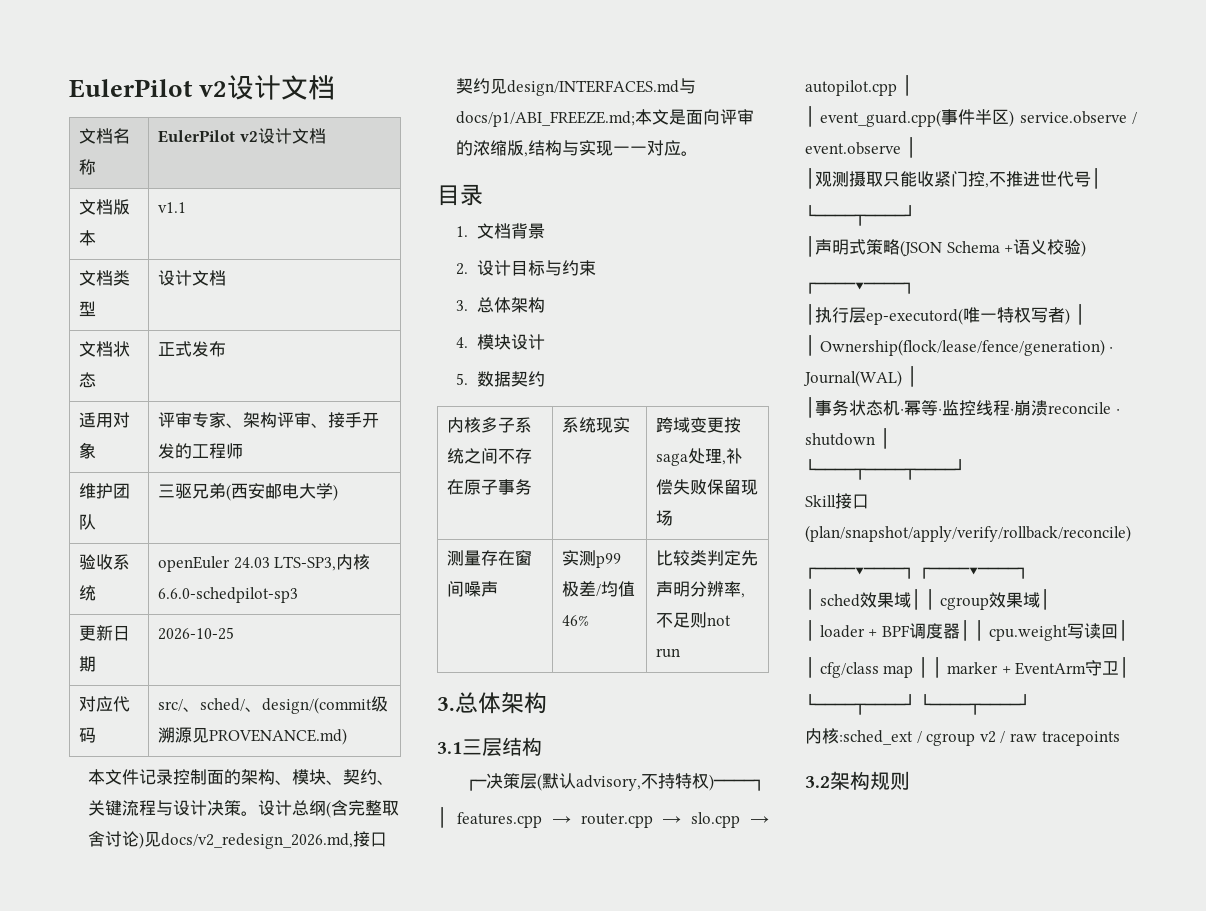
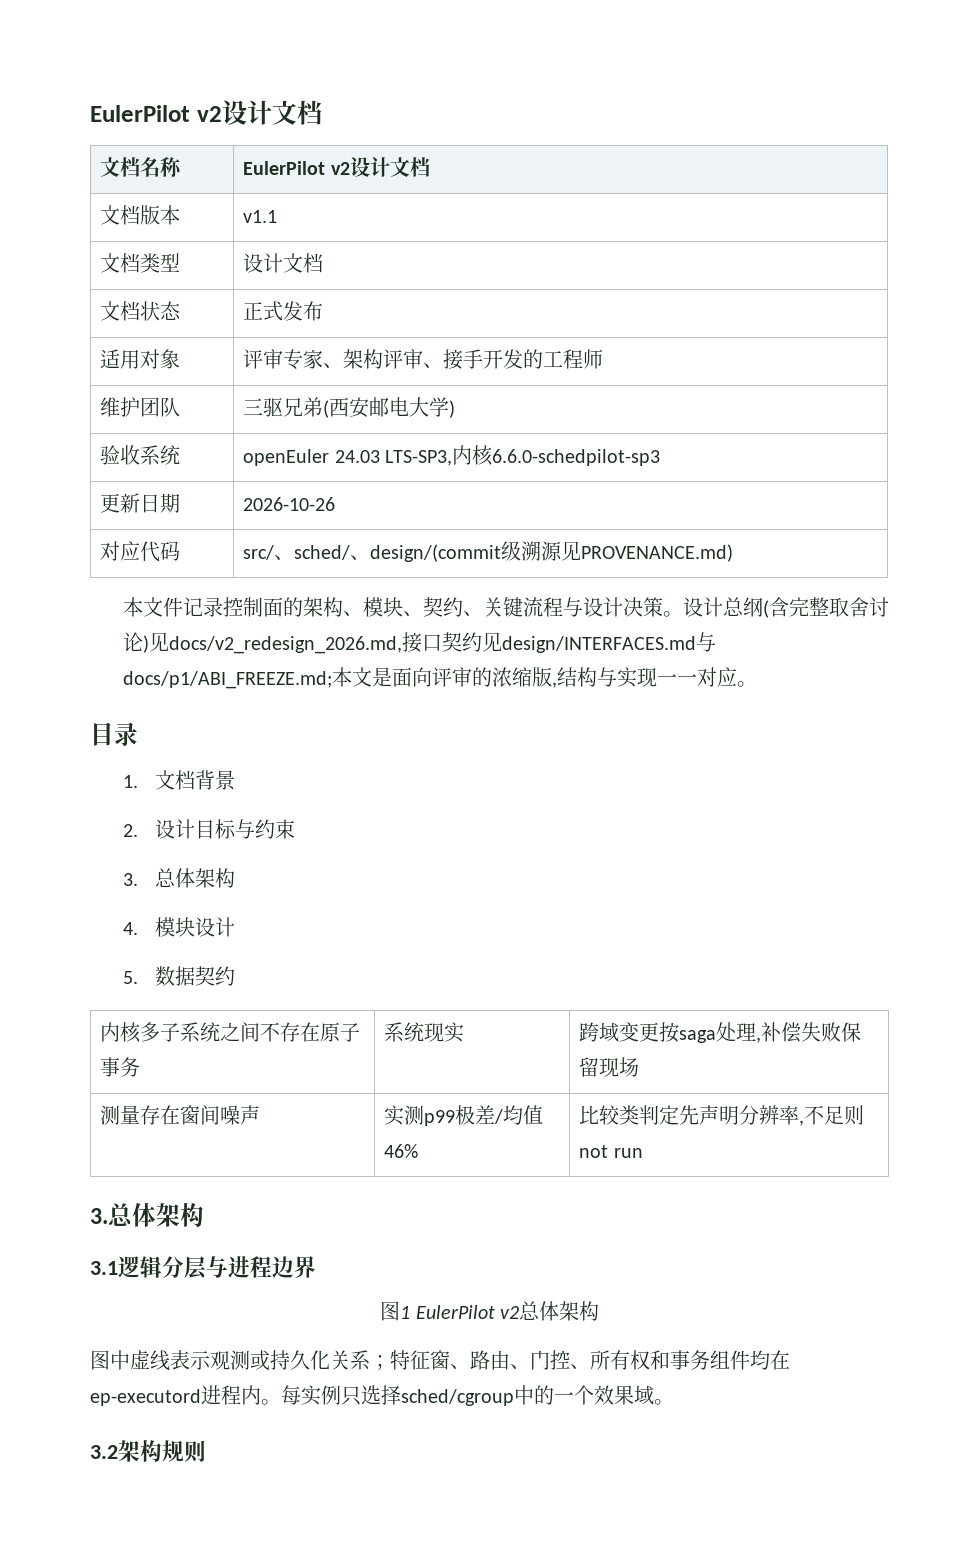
- 更新日期 | 2026-10-25
+ 更新日期 | 2026-10-26
- 3.1三层结构
- ┌─决策层(默认advisory,不持特权)────┐
- │ features.cpp → router.cpp → slo.cpp → autopilot.cpp │
- │ event_guard.cpp(事件半区) service.observe / event.observe │
- │观测摄取只能收紧门控,不推进世代号│
- └────┬────┘
- │声明式策略(JSON Schema +语义校验)
- ┌────▼────┐
- │执行层ep-executord(唯一特权写者) │
- │ Ownership(flock/lease/fence/generation) · Journal(WAL) │
- │事务状态机·幂等·监控线程·崩溃reconcile · shutdown │
- └────┬────┬────┘
- Skill接口(plan/snapshot/apply/verify/rollback/reconcile)
- ┌────▼────┐ ┌────▼────┐
- │ sched效果域│ │ cgroup效果域│
- │ loader + BPF调度器│ │ cpu.weight写读回│
- │ cfg/class map │ │ marker + EventArm守卫│
- └────┬────┘ └────┬────┘
- 内核:sched_ext / cgroup v2 / raw tracepoints
+ 3.1逻辑分层与进程边界
+ 图1 EulerPilot v2总体架构
+ 图中虚线表示观测或持久化关系；特征窗、路由、门控、所有权和事务组件均在ep-executord进程内。每实例只选择sched/cgroup中的一个效果域。

